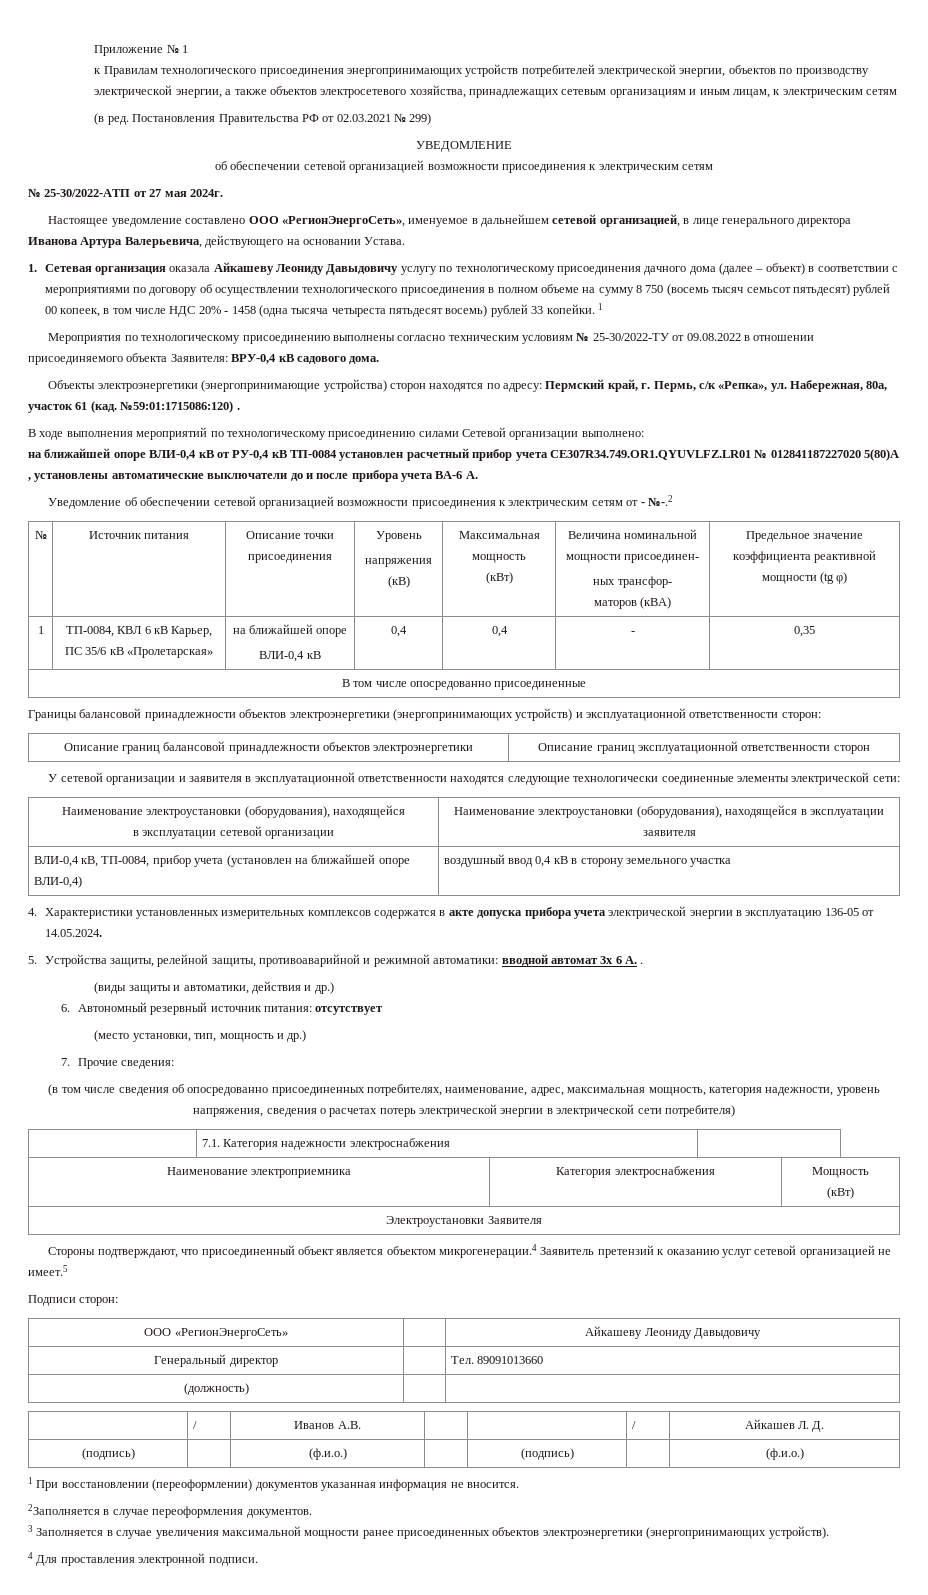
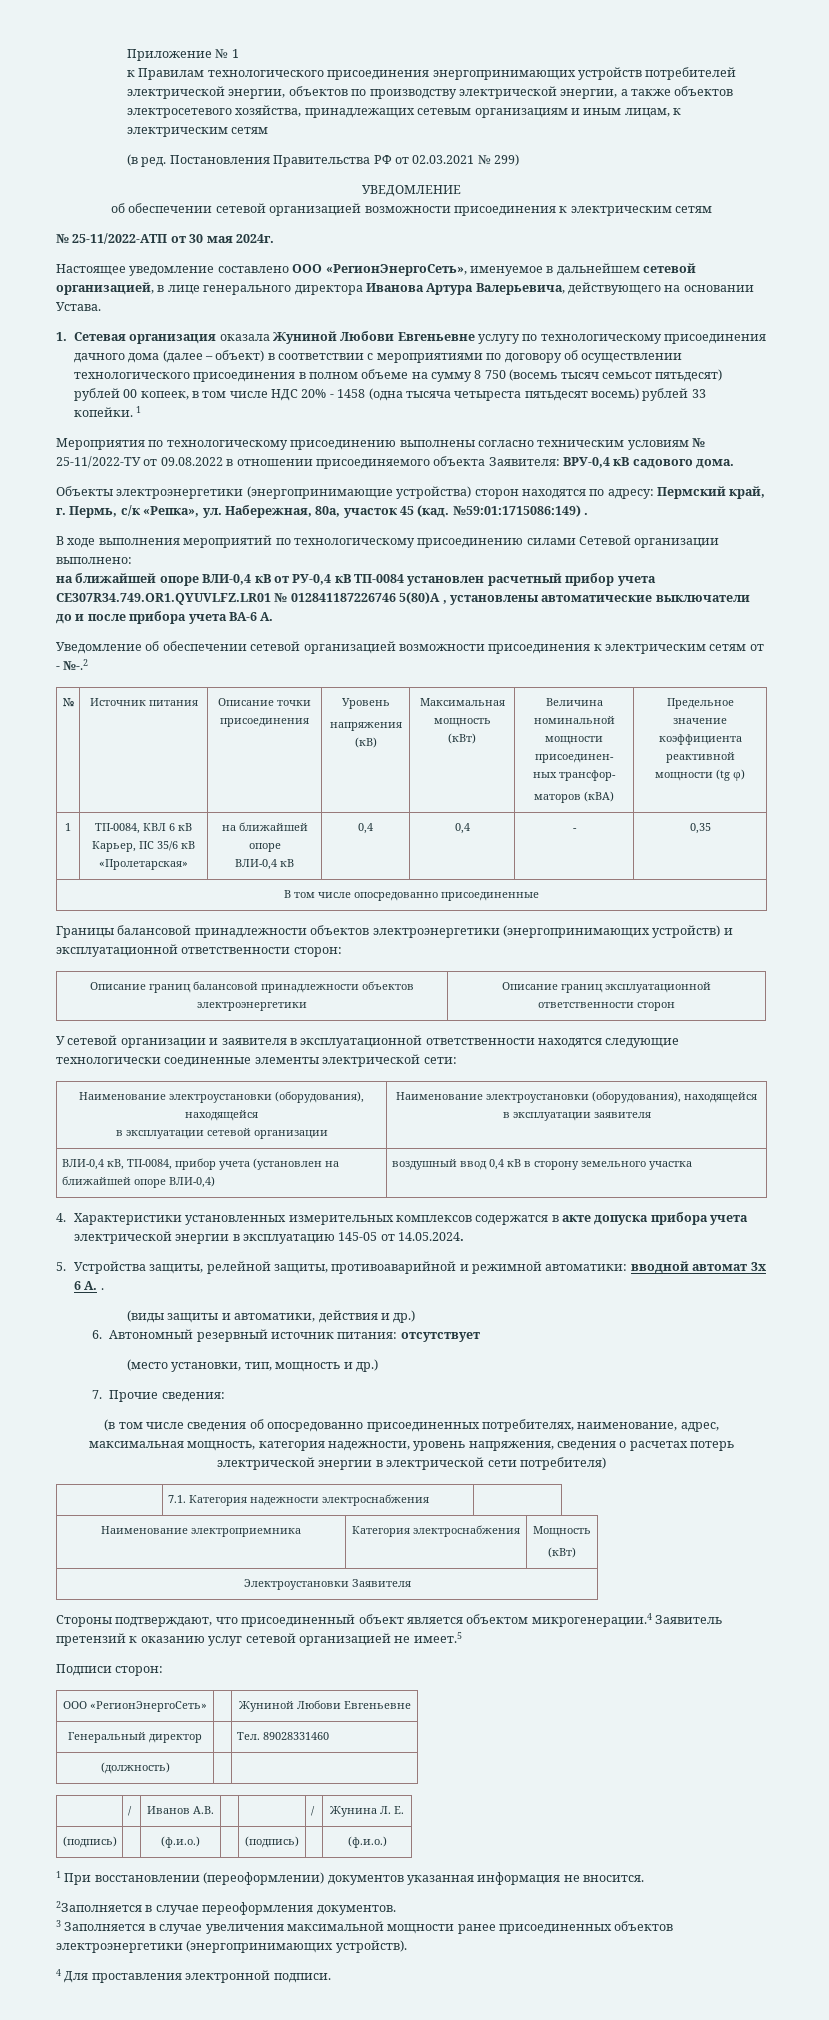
- № 25-30/2022-АТП от 27 мая 2024г.
+ № 25-11/2022-АТП от 30 мая 2024г.
- 1. Сетевая организация оказала Айкашеву Леониду Давыдовичу услугу по технологическому присоединения дачного дома (далее – объект) в соответствии с мероприятиями по договору об осуществлении технологического присоединения в полном объеме на сумму 8 750 (восемь тысяч семьсот пятьдесят) рублей 00 копеек, в том числе НДС 20% - 1458 (одна тысяча четыреста пятьдесят восемь) рублей 33 копейки.
+ 1. Сетевая организация оказала Жуниной Любови Евгеньевне услугу по технологическому присоединения дачного дома (далее – объект) в соответствии с мероприятиями по договору об осуществлении технологического присоединения в полном объеме на сумму 8 750 (восемь тысяч семьсот пятьдесят) рублей 00 копеек, в том числе НДС 20% - 1458 (одна тысяча четыреста пятьдесят восемь) рублей 33 копейки.
- Мероприятия по технологическому присоединению выполнены согласно техническим условиям № 25-30/2022-ТУ от 09.08.2022 в отношении присоединяемого объекта Заявителя: ВРУ-0,4 кВ садового дома.
+ Мероприятия по технологическому присоединению выполнены согласно техническим условиям № 25-11/2022-ТУ от 09.08.2022 в отношении присоединяемого объекта Заявителя: ВРУ-0,4 кВ садового дома.
- Объекты электроэнергетики (энергопринимающие устройства) сторон находятся по адресу: Пермский край, г. Пермь, с/к «Репка», ул. Набережная, 80а, участок 61 (кад. №59:01:1715086:120) .
+ Объекты электроэнергетики (энергопринимающие устройства) сторон находятся по адресу: Пермский край, г. Пермь, с/к «Репка», ул. Набережная, 80а, участок 45 (кад. №59:01:1715086:149) .
- на ближайшей опоре ВЛИ-0,4 кВ от РУ-0,4 кВ ТП-0084 установлен расчетный прибор учета СЕ307R34.749.OR1.QYUVLFZ.LR01 № 012841187227020 5(80)А , установлены автоматические выключатели до и после прибора учета ВА-6 А.
+ на ближайшей опоре ВЛИ-0,4 кВ от РУ-0,4 кВ ТП-0084 установлен расчетный прибор учета СЕ307R34.749.OR1.QYUVLFZ.LR01 № 012841187226746 5(80)А , установлены автоматические выключатели до и после прибора учета ВА-6 А.
- 4. Характеристики установленных измерительных комплексов содержатся в акте допуска прибора учета электрической энергии в эксплуатацию 136-05 от 14.05.2024.
+ 4. Характеристики установленных измерительных комплексов содержатся в акте допуска прибора учета электрической энергии в эксплуатацию 145-05 от 14.05.2024.
- ООО «РегионЭнергоСеть» | | Айкашеву Леониду Давыдовичу
+ ООО «РегионЭнергоСеть» | | Жуниной Любови Евгеньевне
- Генеральный директор | | Тел. 89091013660
+ Генеральный директор | | Тел. 89028331460
- | / | Иванов А.В. | | | / | Айкашев Л. Д.
+ | / | Иванов А.В. | | | / | Жунина Л. Е.

